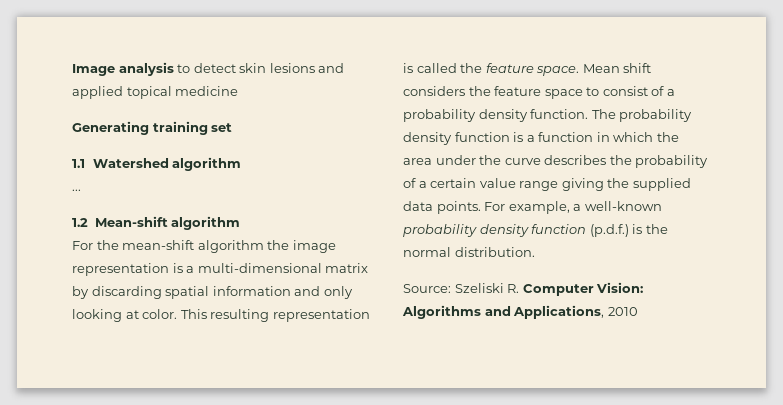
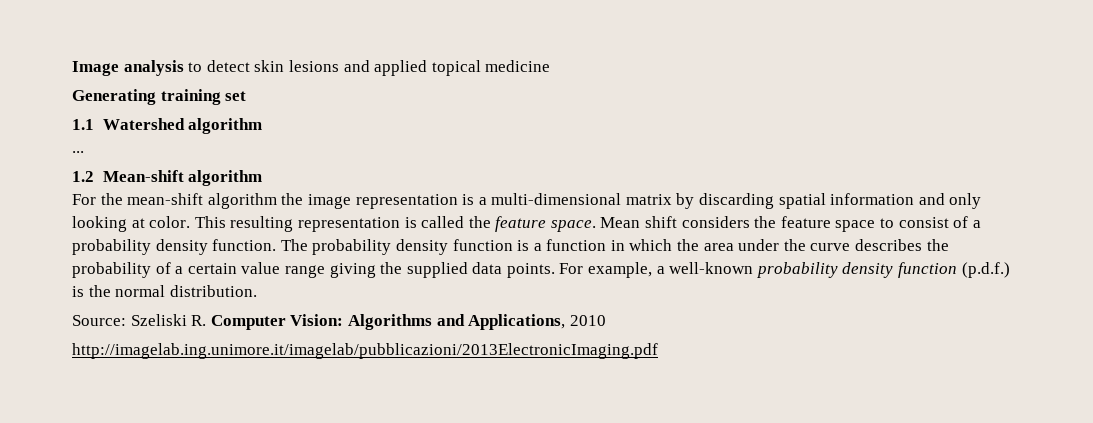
+ http://imagelab.ing.unimore.it/imagelab/pubblicazioni/2013ElectronicImaging.pdf

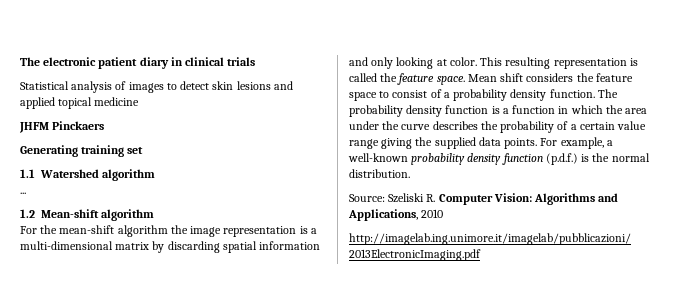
- Image analysis to detect skin lesions and applied topical medicine
+ The electronic patient diary in clinical trials
+ Statistical analysis of images to detect skin lesions and applied topical medicine
+ JHFM Pinckaers

